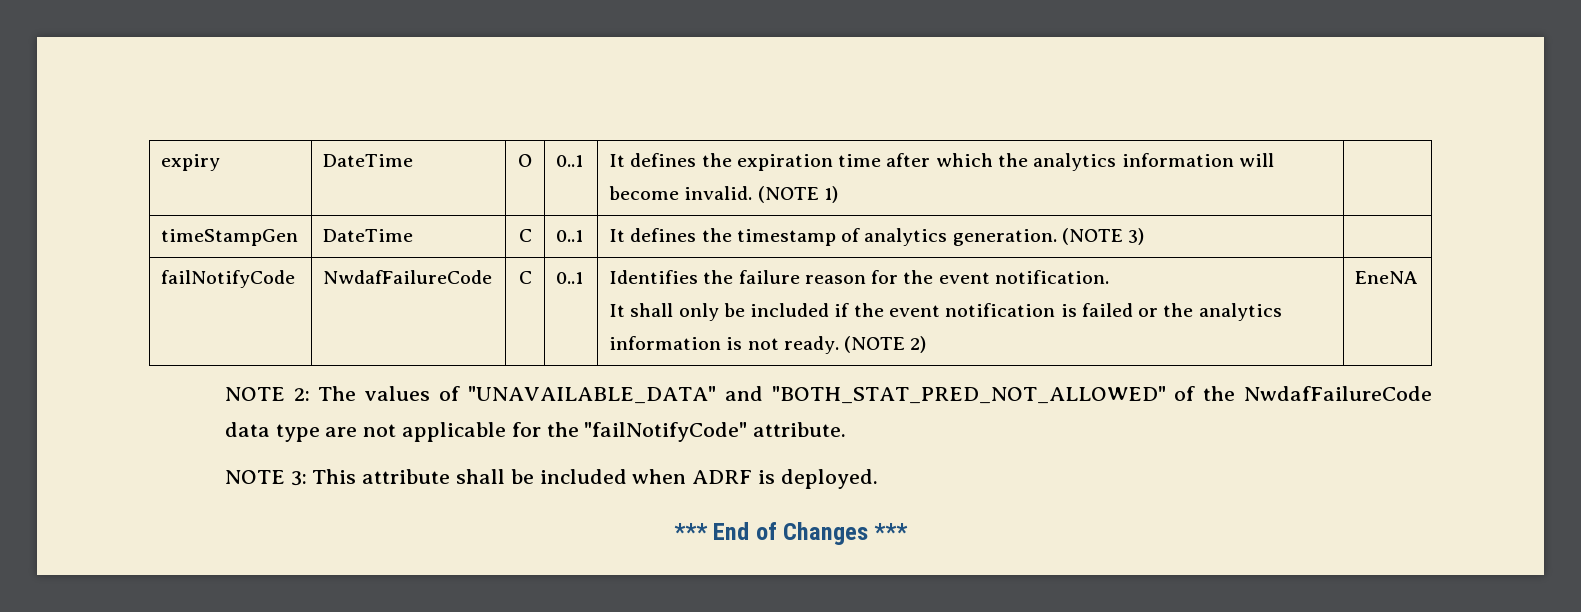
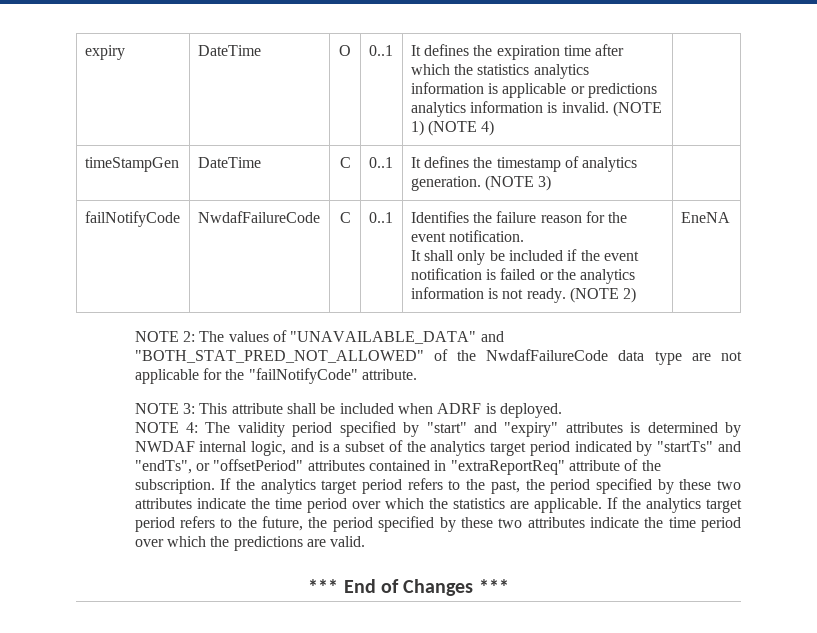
- expiry | DateTime | O | 0..1 | It defines the expiration time after which the analytics information will become invalid. (NOTE 1) |
+ expiry | DateTime | O | 0..1 | It defines the expiration time after which the statistics analytics information is applicable or predictions analytics information is invalid. (NOTE 1) (NOTE 4) |
+ NOTE 4: The validity period specified by "start" and "expiry" attributes is determined by NWDAF internal logic, and is a subset of the analytics target period indicated by "startTs" and "endTs", or "offsetPeriod" attributes contained in "extraReportReq" attribute of the subscription. If the analytics target period refers to the past, the period specified by these two attributes indicate the time period over which the statistics are applicable. If the analytics target period refers to the future, the period specified by these two attributes indicate the time period over which the predictions are valid.

